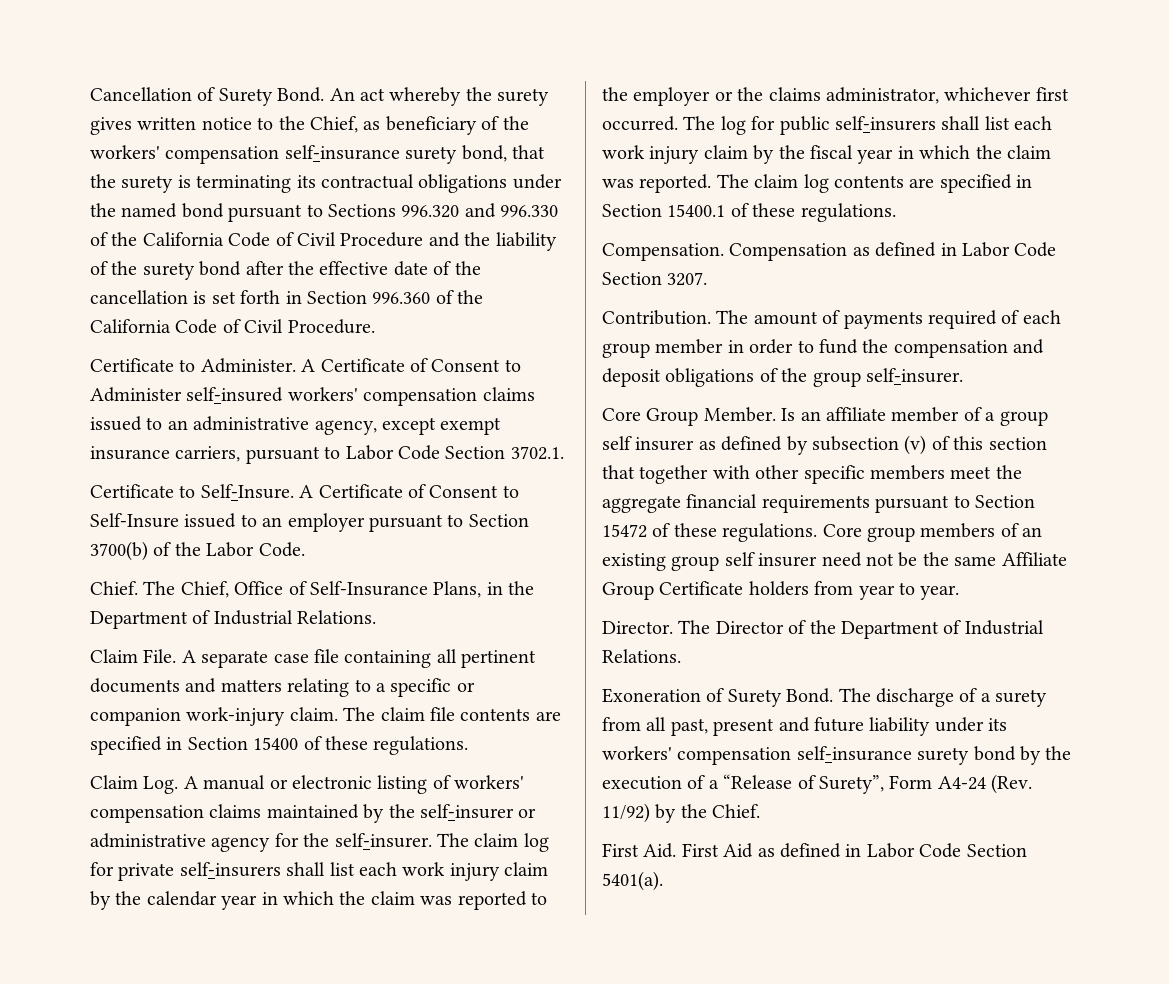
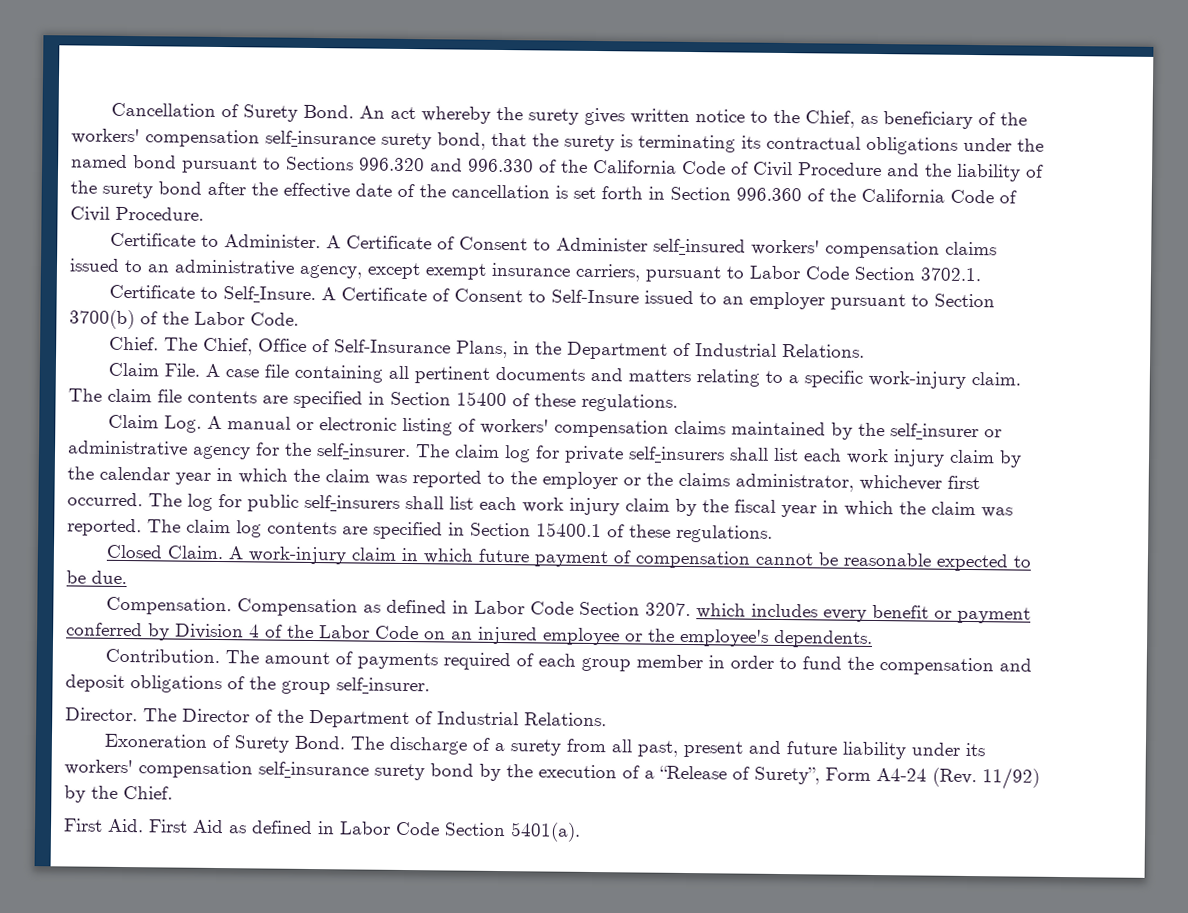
- A separate case file containing all pertinent documents and matters relating to a specific or companion work-injury claim.
+ A case file containing all pertinent documents and matters relating to a specific work-injury claim.
+ Closed Claim. A work-injury claim in which future payment of compensation cannot be reasonable expected to be due.
- Compensation as defined in Labor Code Section 3207.
+ Compensation as defined in Labor Code Section 3207. which includes every benefit or payment conferred by Division 4 of the Labor Code on an injured employee or the employee's dependents.
- Core Group Member. Is an affiliate member of a group self insurer as defined by subsection (v) of this section that together with other specific members meet the aggregate financial requirements pursuant to Section 15472 of these regulations. Core group members of an existing group self insurer need not be the same Affiliate Group Certificate holders from year to year.

